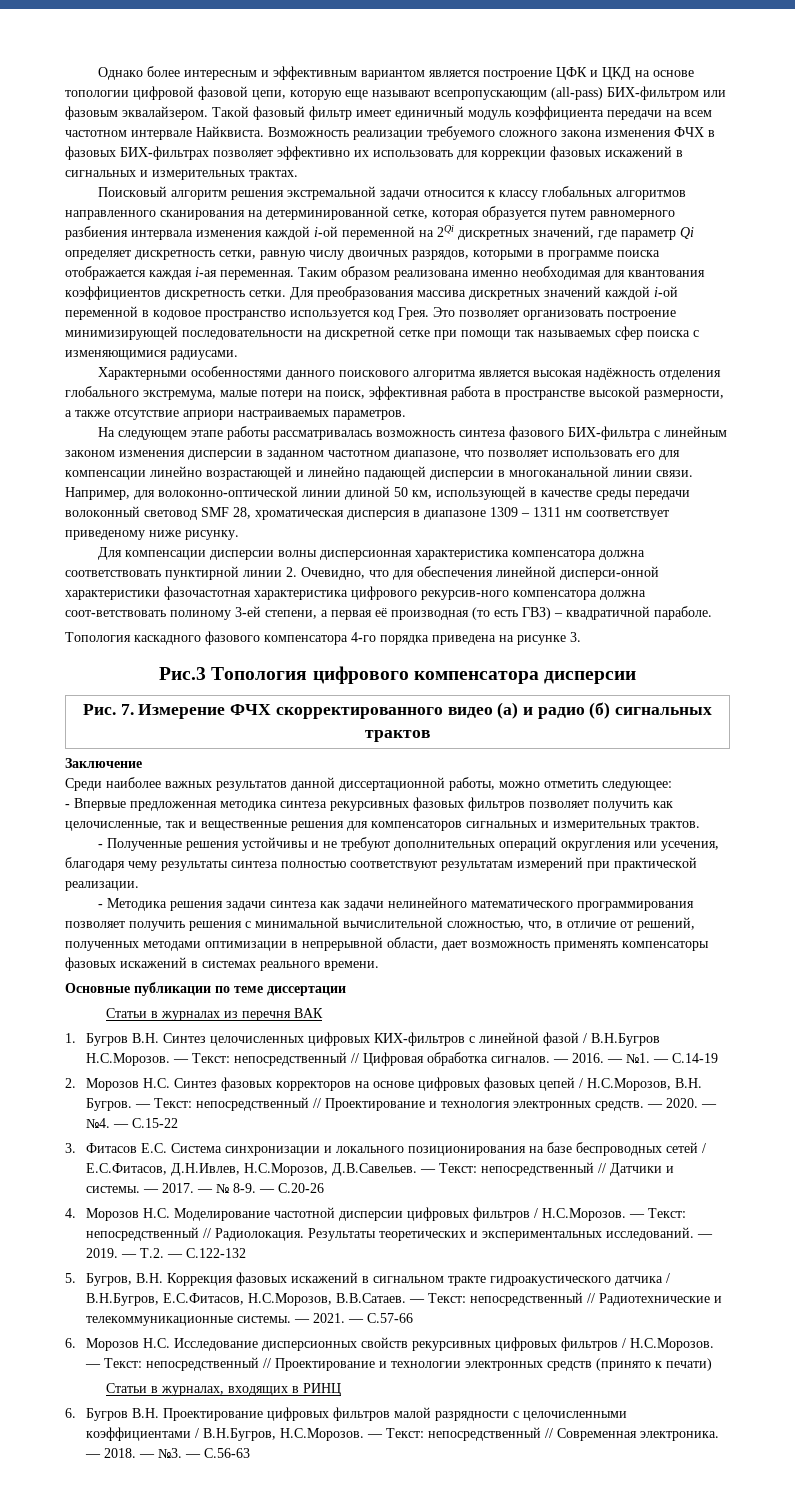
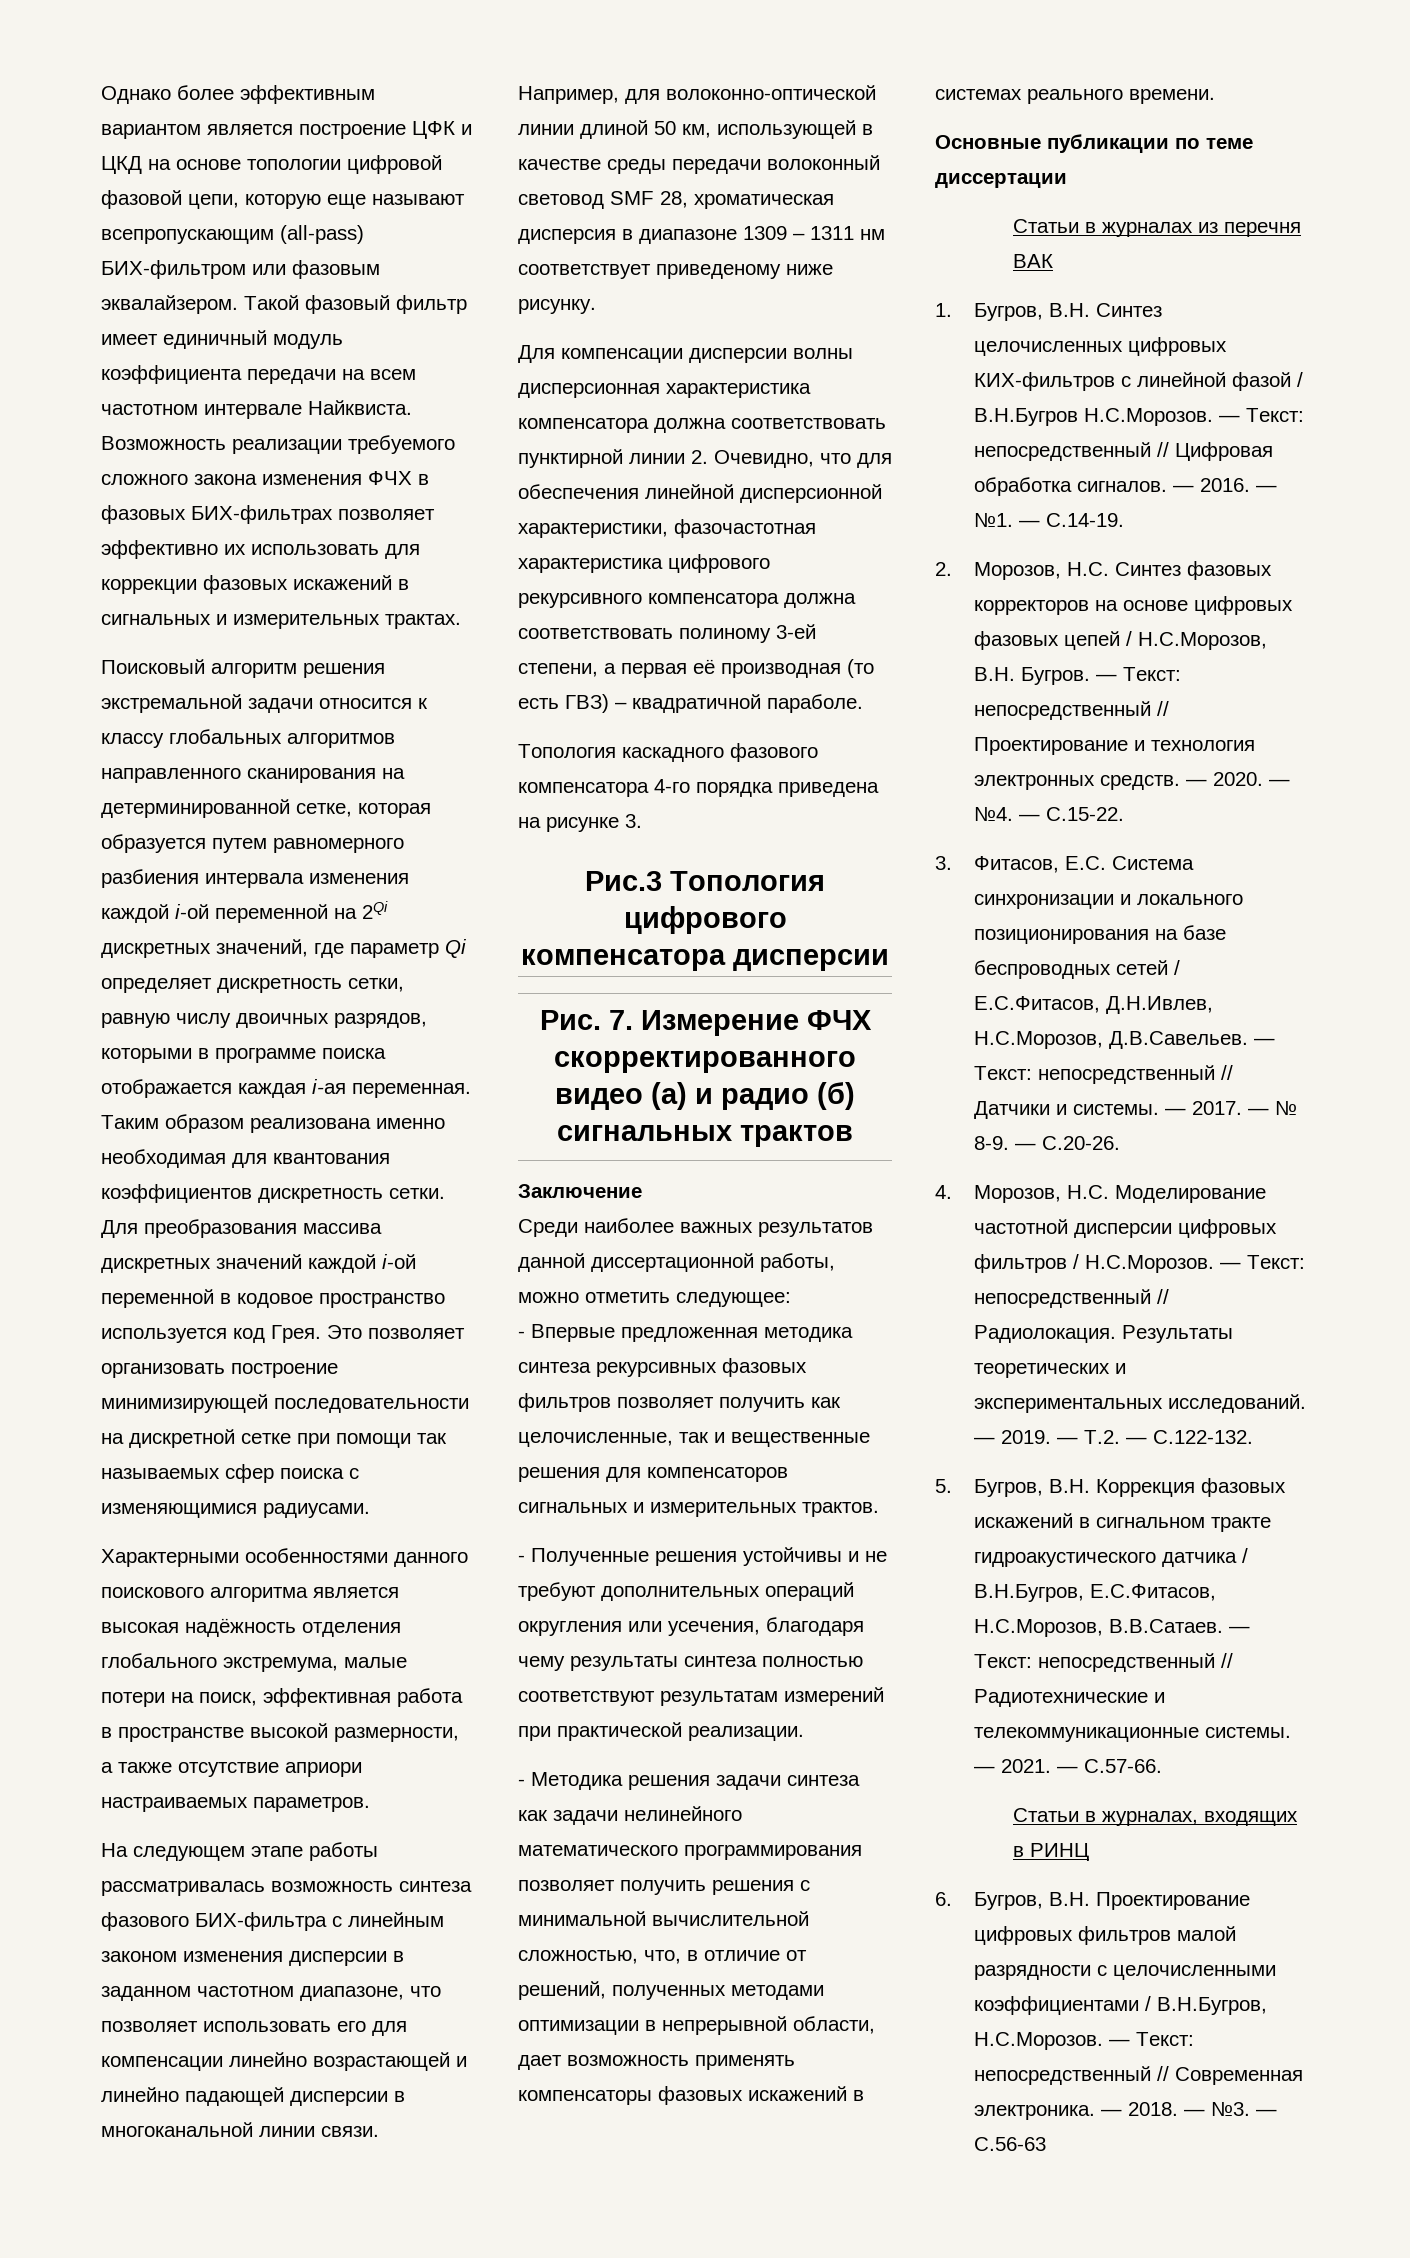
- Однако более интересным и эффективным вариантом является построение ЦФК и ЦКД на основе топологии цифровой фазовой цепи, которую еще называют всепропускающим (all-pass) БИХ-фильтром или фазовым эквалайзером.
+ Однако более эффективным вариантом является построение ЦФК и ЦКД на основе топологии цифровой фазовой цепи, которую еще называют всепропускающим (all-pass) БИХ-фильтром или фазовым эквалайзером.
- Для компенсации дисперсии волны дисперсионная характеристика компенсатора должна соответствовать пунктирной линии 2. Очевидно, что для обеспечения линейной дисперси-онной характеристики фазочастотная характеристика цифрового рекурсив-ного компенсатора должна соот-ветствовать полиному 3-ей степени, а первая её производная (то есть ГВЗ) – квадратичной параболе.
+ Для компенсации дисперсии волны дисперсионная характеристика компенсатора должна соответствовать пунктирной линии 2. Очевидно, что для обеспечения линейной дисперсионной характеристики, фазочастотная характеристика цифрового рекурсивного компенсатора должна соответствовать полиному 3-ей степени, а первая её производная (то есть ГВЗ) – квадратичной параболе.
- 1. Бугров В.Н. Синтез целочисленных цифровых КИХ-фильтров с линейной фазой / В.Н.Бугров Н.С.Морозов. — Текст: непосредственный // Цифровая обработка сигналов.
+ 1. Бугров, В.Н. Синтез целочисленных цифровых КИХ-фильтров с линейной фазой / В.Н.Бугров Н.С.Морозов. — Текст: непосредственный // Цифровая обработка сигналов.
- — С.14-19
- 2. Морозов Н.С. Синтез фазовых корректоров на основе цифровых фазовых цепей / Н.С.Морозов, В.Н. Бугров.
+ — С.14-19.
+ 2. Морозов, Н.С. Синтез фазовых корректоров на основе цифровых фазовых цепей / Н.С.Морозов, В.Н. Бугров.
- — С.15-22
- 3. Фитасов Е.С. Система синхронизации и локального позиционирования на базе беспроводных сетей / Е.С.Фитасов, Д.Н.Ивлев, Н.С.Морозов, Д.В.Савельев. — Текст: непосредственный // Датчики и системы.
+ — С.15-22.
+ 3. Фитасов, Е.С. Система синхронизации и локального позиционирования на базе беспроводных сетей / Е.С.Фитасов, Д.Н.Ивлев, Н.С.Морозов, Д.В.Савельев. — Текст: непосредственный // Датчики и системы.
- — С.20-26
+ — С.20-26.
- 4. Морозов Н.С. Моделирование частотной дисперсии цифровых фильтров / Н.С.Морозов. — Текст: непосредственный // Радиолокация.
+ 4. Морозов, Н.С. Моделирование частотной дисперсии цифровых фильтров / Н.С.Морозов. — Текст: непосредственный // Радиолокация.
- — Т.2. — С.122-132
+ — Т.2. — С.122-132.
- — С.57-66
- 6. Морозов Н.С. Исследование дисперсионных свойств рекурсивных цифровых фильтров / Н.С.Морозов. — Текст: непосредственный // Проектирование и технологии электронных средств (принято к печати)
+ — С.57-66.
- 6. Бугров В.Н. Проектирование цифровых фильтров малой разрядности с целочисленными коэффициентами / В.Н.Бугров, Н.С.Морозов. — Текст: непосредственный // Современная электроника.
+ 6. Бугров, В.Н. Проектирование цифровых фильтров малой разрядности с целочисленными коэффициентами / В.Н.Бугров, Н.С.Морозов. — Текст: непосредственный // Современная электроника.

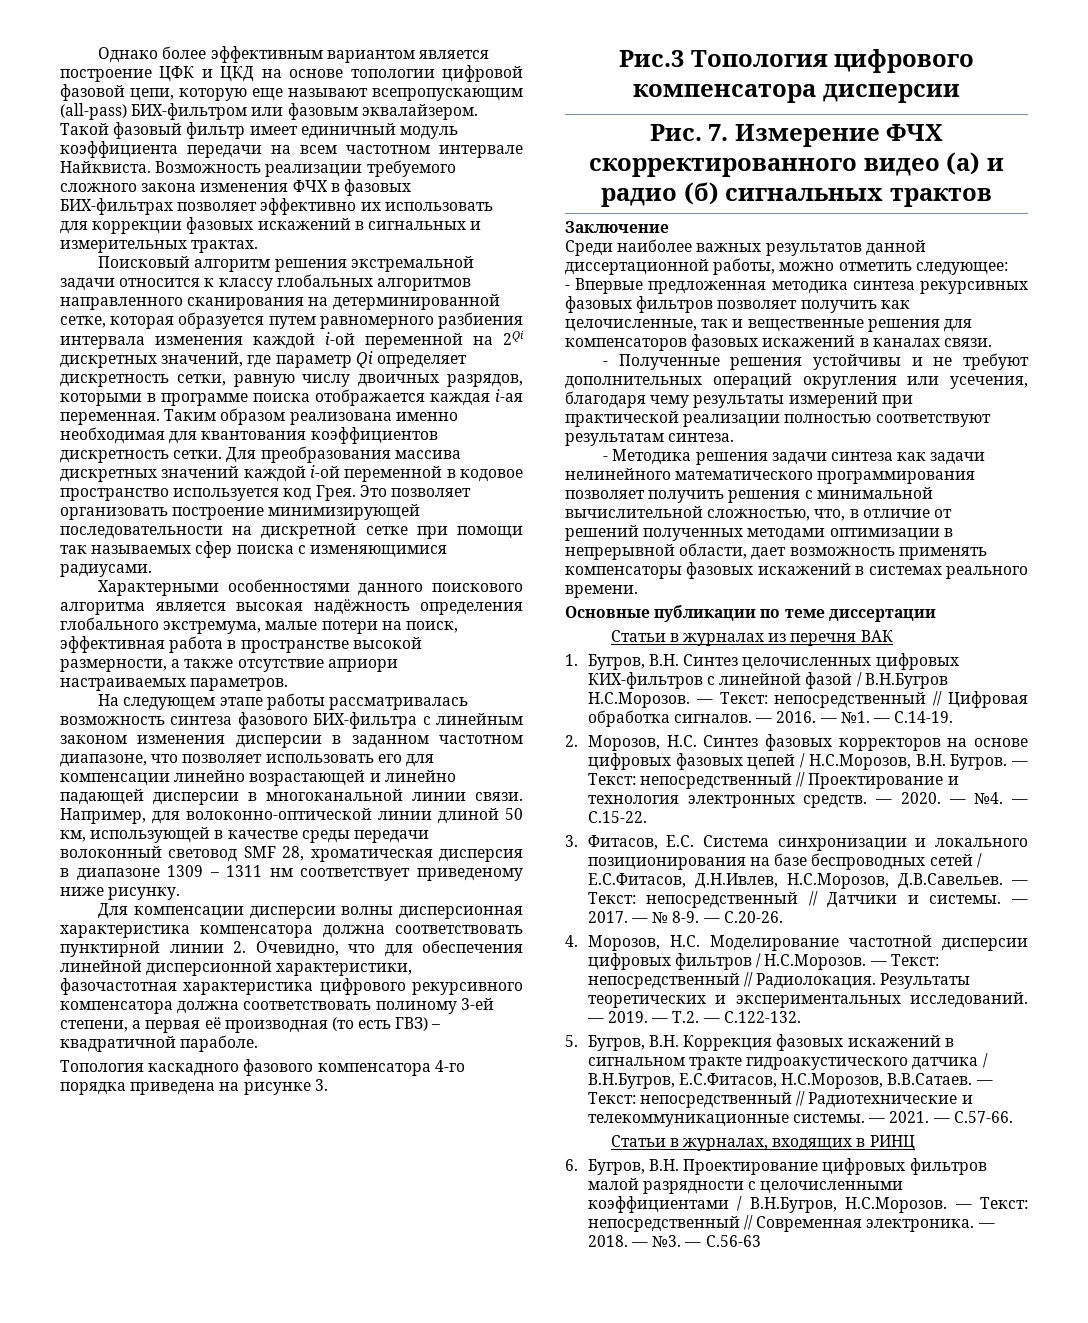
- Характерными особенностями данного поискового алгоритма является высокая надёжность отделения глобального экстремума, малые потери на поиск, эффективная работа в пространстве высокой размерности, а также отсутствие априори настраиваемых параметров.
+ Характерными особенностями данного поискового алгоритма является высокая надёжность определения глобального экстремума, малые потери на поиск, эффективная работа в пространстве высокой размерности, а также отсутствие априори настраиваемых параметров.
- - Впервые предложенная методика синтеза рекурсивных фазовых фильтров позволяет получить как целочисленные, так и вещественные решения для компенсаторов сигнальных и измерительных трактов.
+ - Впервые предложенная методика синтеза рекурсивных фазовых фильтров позволяет получить как целочисленные, так и вещественные решения для компенсаторов фазовых искажений в каналах связи.
- - Полученные решения устойчивы и не требуют дополнительных операций округления или усечения, благодаря чему результаты синтеза полностью соответствуют результатам измерений при практической реализации.
+ - Полученные решения устойчивы и не требуют дополнительных операций округления или усечения, благодаря чему результаты измерений при практической реализации полностью соответствуют результатам синтеза.
- - Методика решения задачи синтеза как задачи нелинейного математического программирования позволяет получить решения с минимальной вычислительной сложностью, что, в отличие от решений, полученных методами оптимизации в непрерывной области, дает возможность применять компенсаторы фазовых искажений в системах реального времени.
+ - Методика решения задачи синтеза как задачи нелинейного математического программирования позволяет получить решения с минимальной вычислительной сложностью, что, в отличие от решений полученных методами оптимизации в непрерывной области, дает возможность применять компенсаторы фазовых искажений в системах реального времени.

